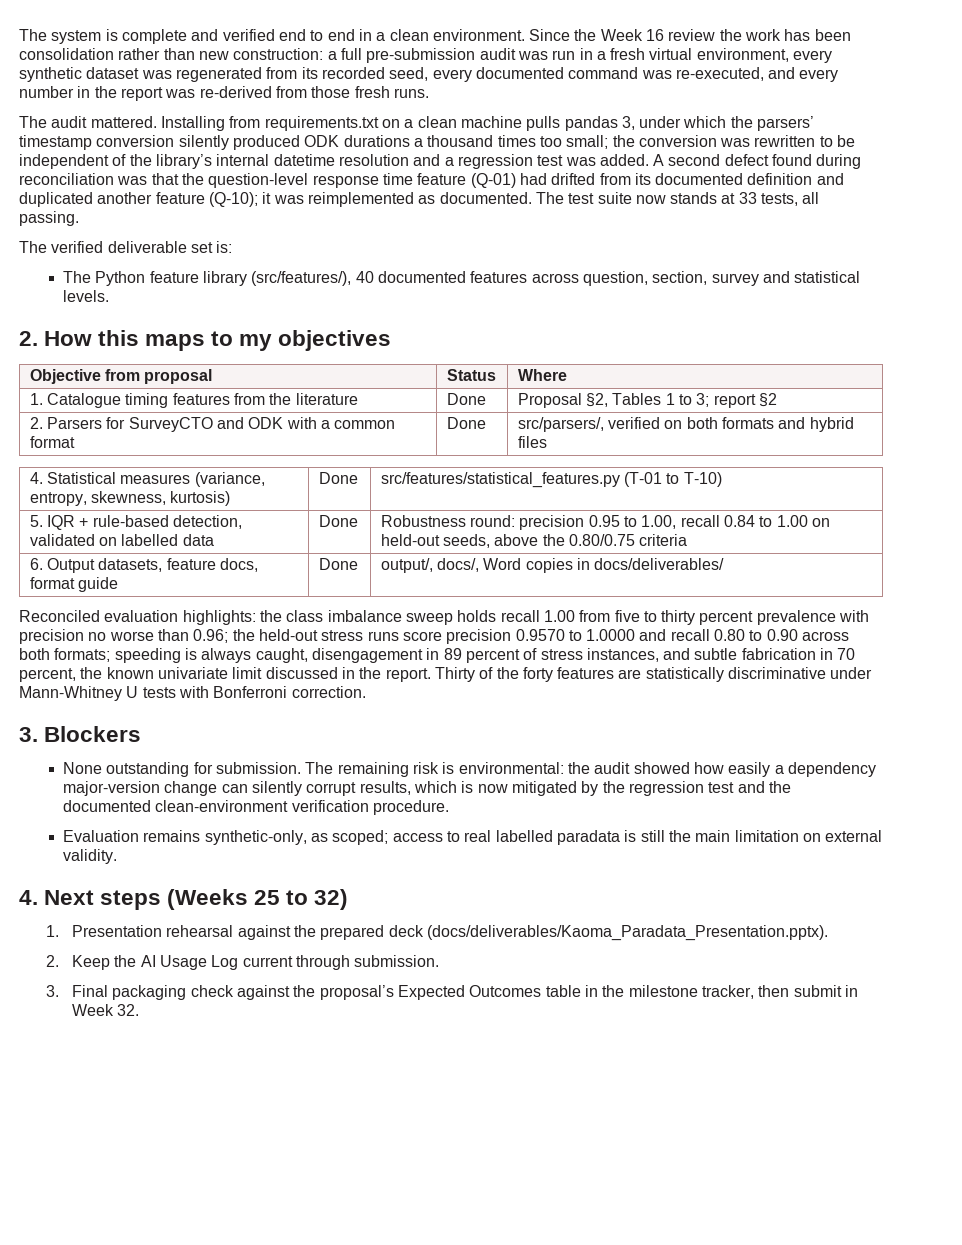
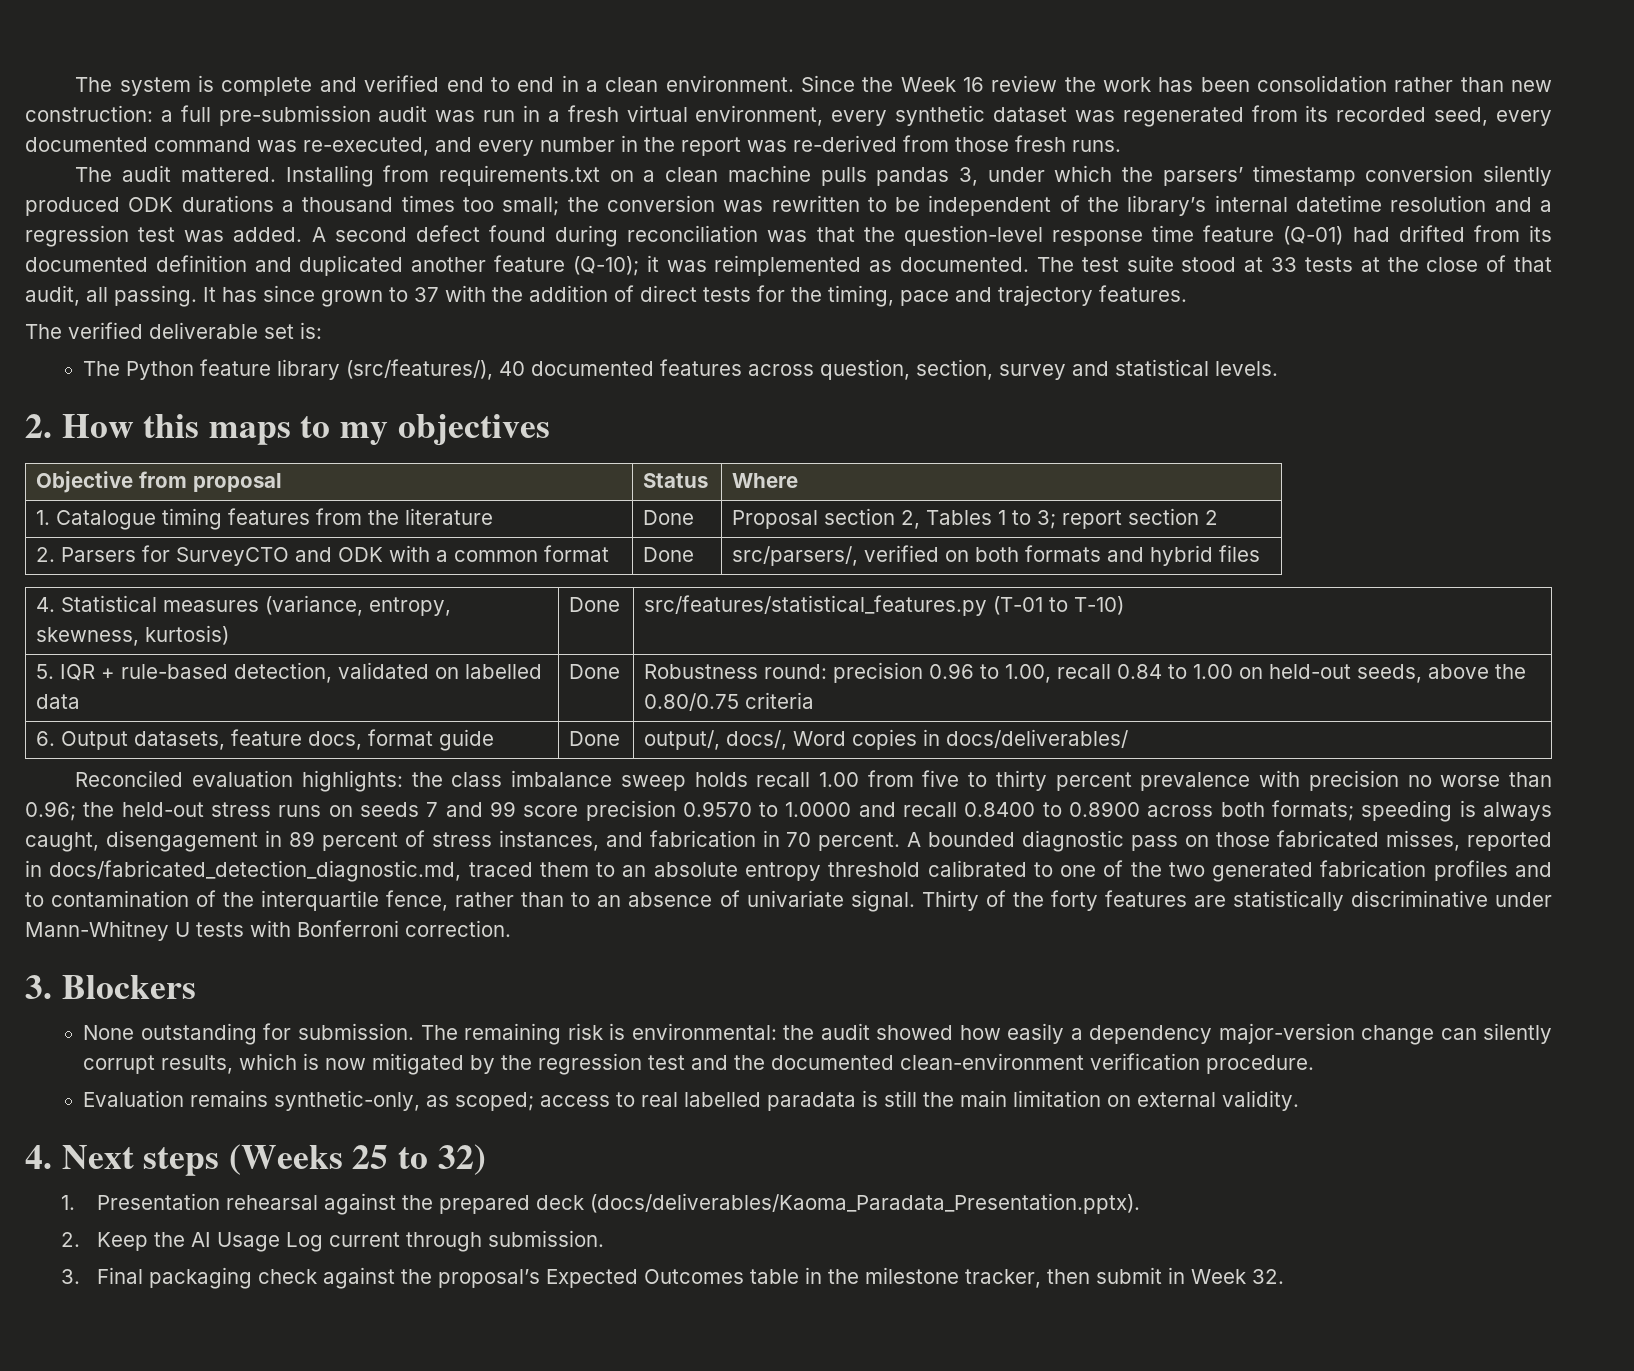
- The test suite now stands at 33 tests, all passing.
+ The test suite stood at 33 tests at the close of that audit, all passing. It has since grown to 37 with the addition of direct tests for the timing, pace and trajectory features.
- 1. Catalogue timing features from the literature | Done | Proposal §2, Tables 1 to 3; report §2
+ 1. Catalogue timing features from the literature | Done | Proposal section 2, Tables 1 to 3; report section 2
- 5. IQR + rule-based detection, validated on labelled data | Done | Robustness round: precision 0.95 to 1.00, recall 0.84 to 1.00 on held-out seeds, above the 0.80/0.75 criteria
+ 5. IQR + rule-based detection, validated on labelled data | Done | Robustness round: precision 0.96 to 1.00, recall 0.84 to 1.00 on held-out seeds, above the 0.80/0.75 criteria
- Reconciled evaluation highlights: the class imbalance sweep holds recall 1.00 from five to thirty percent prevalence with precision no worse than 0.96; the held-out stress runs score precision 0.9570 to 1.0000 and recall 0.80 to 0.90 across both formats; speeding is always caught, disengagement in 89 percent of stress instances, and subtle fabrication in 70 percent, the known univariate limit discussed in the report.
+ Reconciled evaluation highlights: the class imbalance sweep holds recall 1.00 from five to thirty percent prevalence with precision no worse than 0.96; the held-out stress runs on seeds 7 and 99 score precision 0.9570 to 1.0000 and recall 0.8400 to 0.8900 across both formats; speeding is always caught, disengagement in 89 percent of stress instances, and fabrication in 70 percent. A bounded diagnostic pass on those fabricated misses, reported in docs/fabricated_detection_diagnostic.md, traced them to an absolute entropy threshold calibrated to one of the two generated fabrication profiles and to contamination of the interquartile fence, rather than to an absence of univariate signal.

